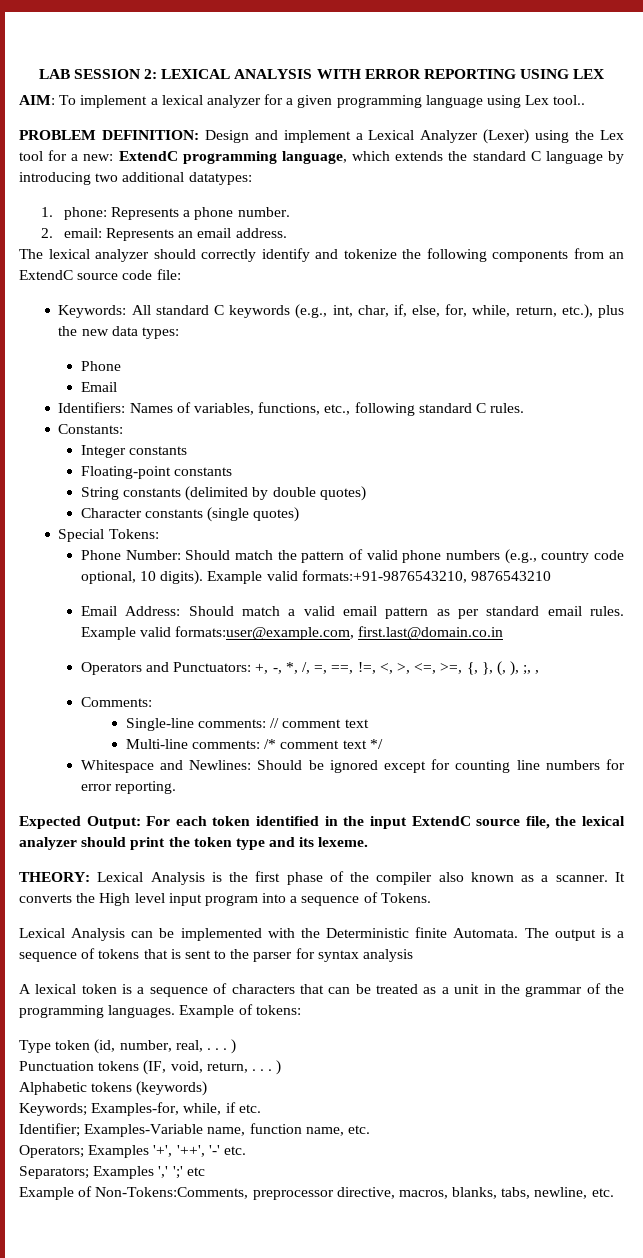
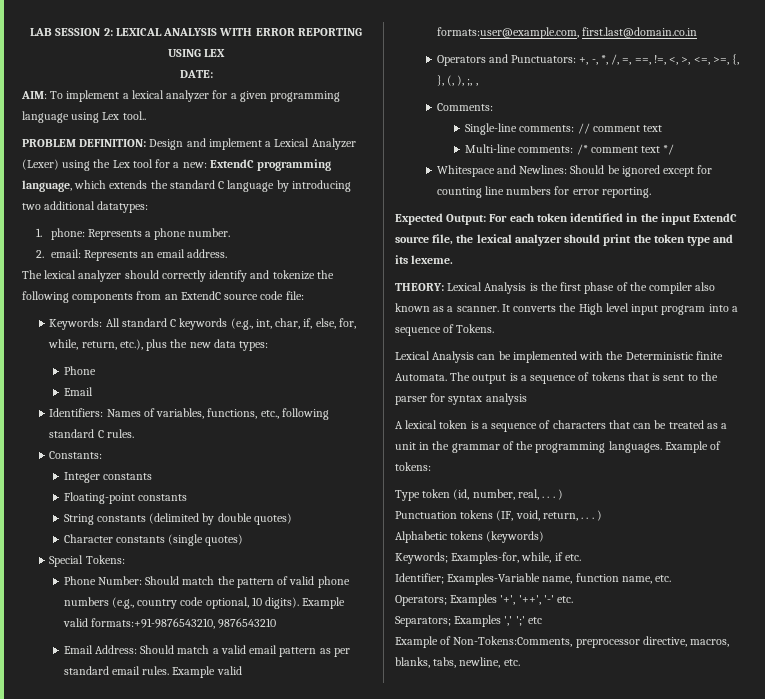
+ DATE:

